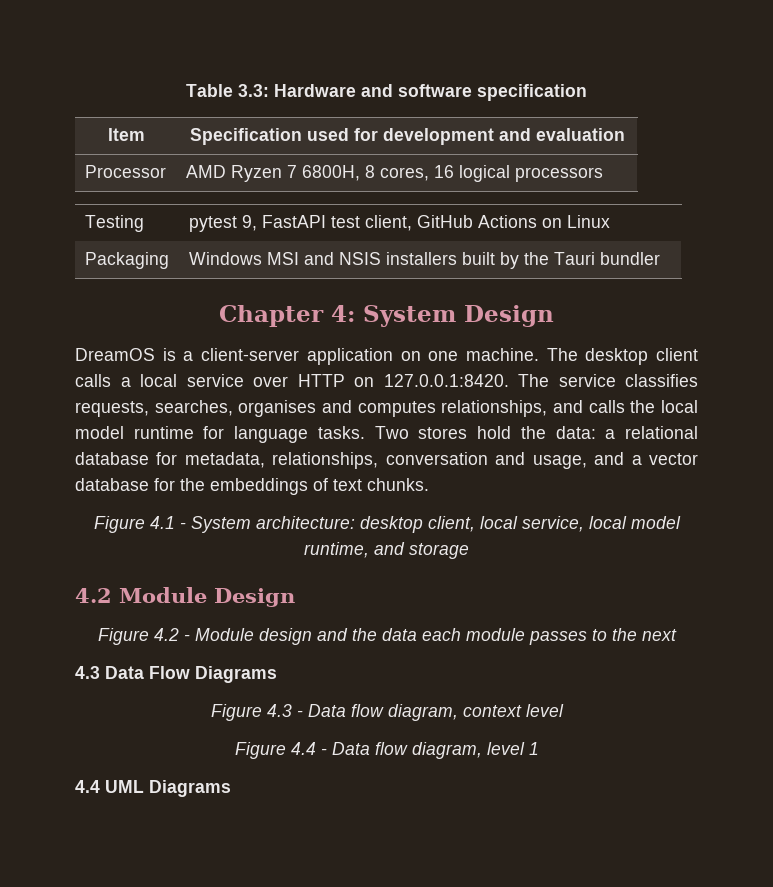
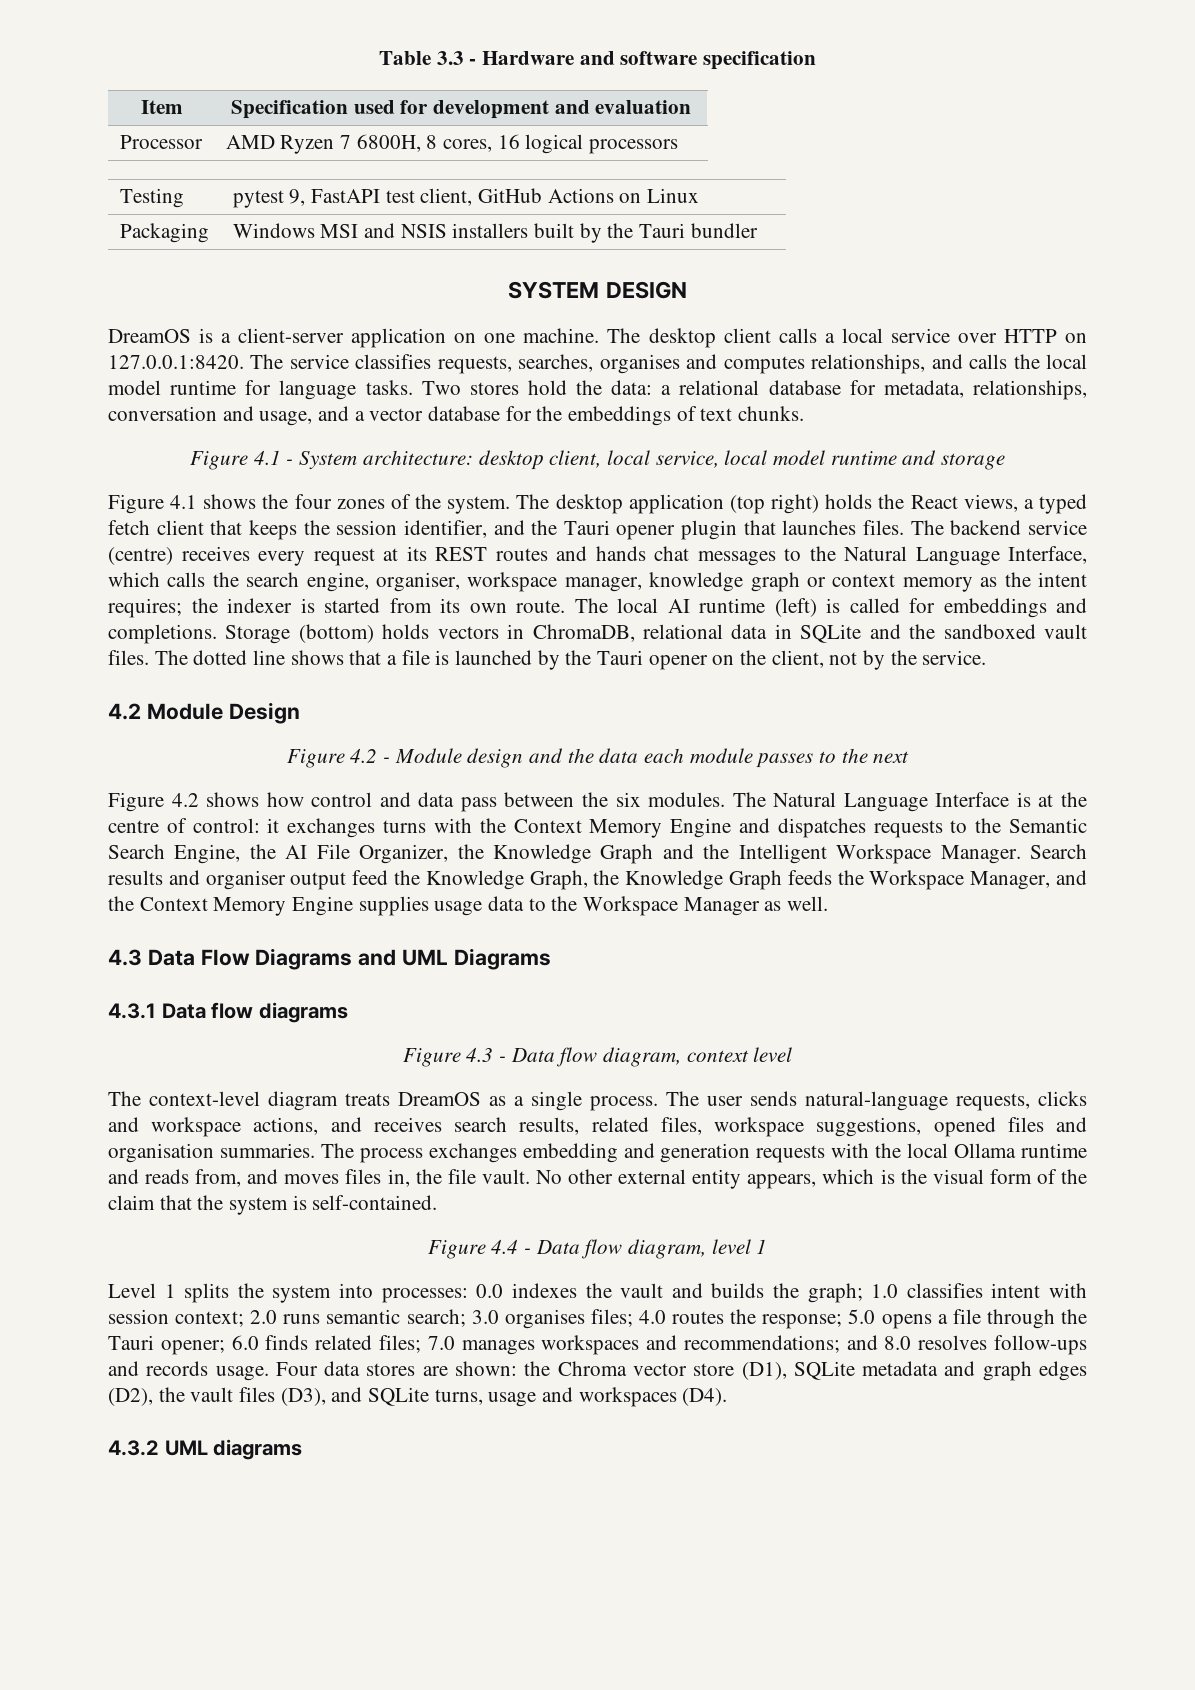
- Table 3.3: Hardware and software specification
+ Table 3.3 - Hardware and software specification
- Chapter 4: System Design
+ SYSTEM DESIGN
- Figure 4.1 - System architecture: desktop client, local service, local model runtime, and storage
+ Figure 4.1 - System architecture: desktop client, local service, local model runtime and storage
+ Figure 4.1 shows the four zones of the system. The desktop application (top right) holds the React views, a typed fetch client that keeps the session identifier, and the Tauri opener plugin that launches files. The backend service (centre) receives every request at its REST routes and hands chat messages to the Natural Language Interface, which calls the search engine, organiser, workspace manager, knowledge graph or context memory as the intent requires; the indexer is started from its own route. The local AI runtime (left) is called for embeddings and completions. Storage (bottom) holds vectors in ChromaDB, relational data in SQLite and the sandboxed vault files. The dotted line shows that a file is launched by the Tauri opener on the client, not by the service.
- 4.3 Data Flow Diagrams
+ Figure 4.2 shows how control and data pass between the six modules. The Natural Language Interface is at the centre of control: it exchanges turns with the Context Memory Engine and dispatches requests to the Semantic Search Engine, the AI File Organizer, the Knowledge Graph and the Intelligent Workspace Manager. Search results and organiser output feed the Knowledge Graph, the Knowledge Graph feeds the Workspace Manager, and the Context Memory Engine supplies usage data to the Workspace Manager as well.
+ 4.3 Data Flow Diagrams and UML Diagrams
+ 4.3.1 Data flow diagrams
+ The context-level diagram treats DreamOS as a single process. The user sends natural-language requests, clicks and workspace actions, and receives search results, related files, workspace suggestions, opened files and organisation summaries. The process exchanges embedding and generation requests with the local Ollama runtime and reads from, and moves files in, the file vault. No other external entity appears, which is the visual form of the claim that the system is self-contained.
- 4.4 UML Diagrams
+ Level 1 splits the system into processes: 0.0 indexes the vault and builds the graph; 1.0 classifies intent with session context; 2.0 runs semantic search; 3.0 organises files; 4.0 routes the response; 5.0 opens a file through the Tauri opener; 6.0 finds related files; 7.0 manages workspaces and recommendations; and 8.0 resolves follow-ups and records usage. Four data stores are shown: the Chroma vector store (D1), SQLite metadata and graph edges (D2), the vault files (D3), and SQLite turns, usage and workspaces (D4).
+ 4.3.2 UML diagrams

